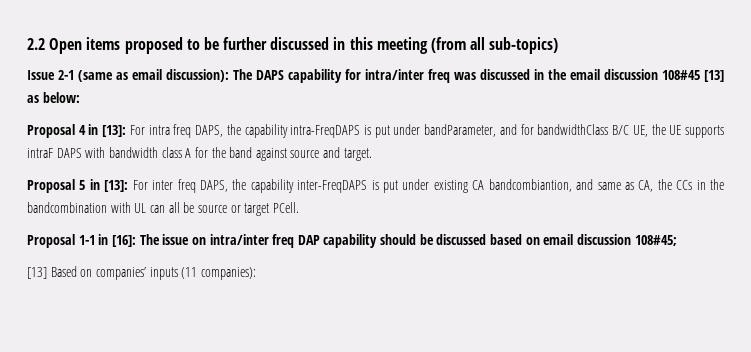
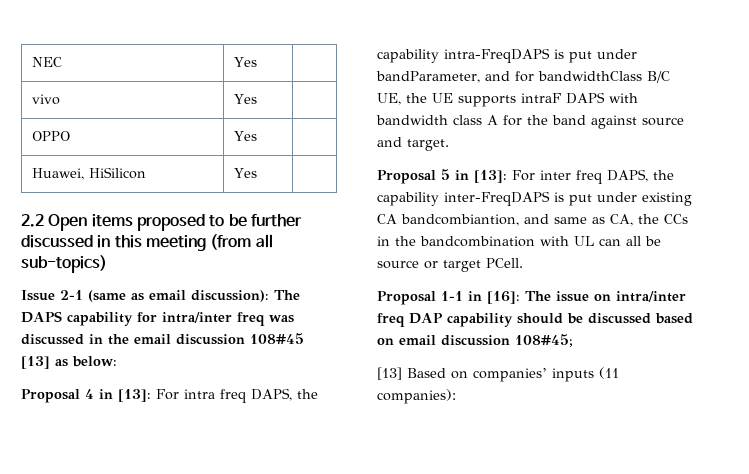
+ NEC | Yes |
+ vivo | Yes |
+ OPPO | Yes |
+ Huawei, HiSilicon | Yes |

